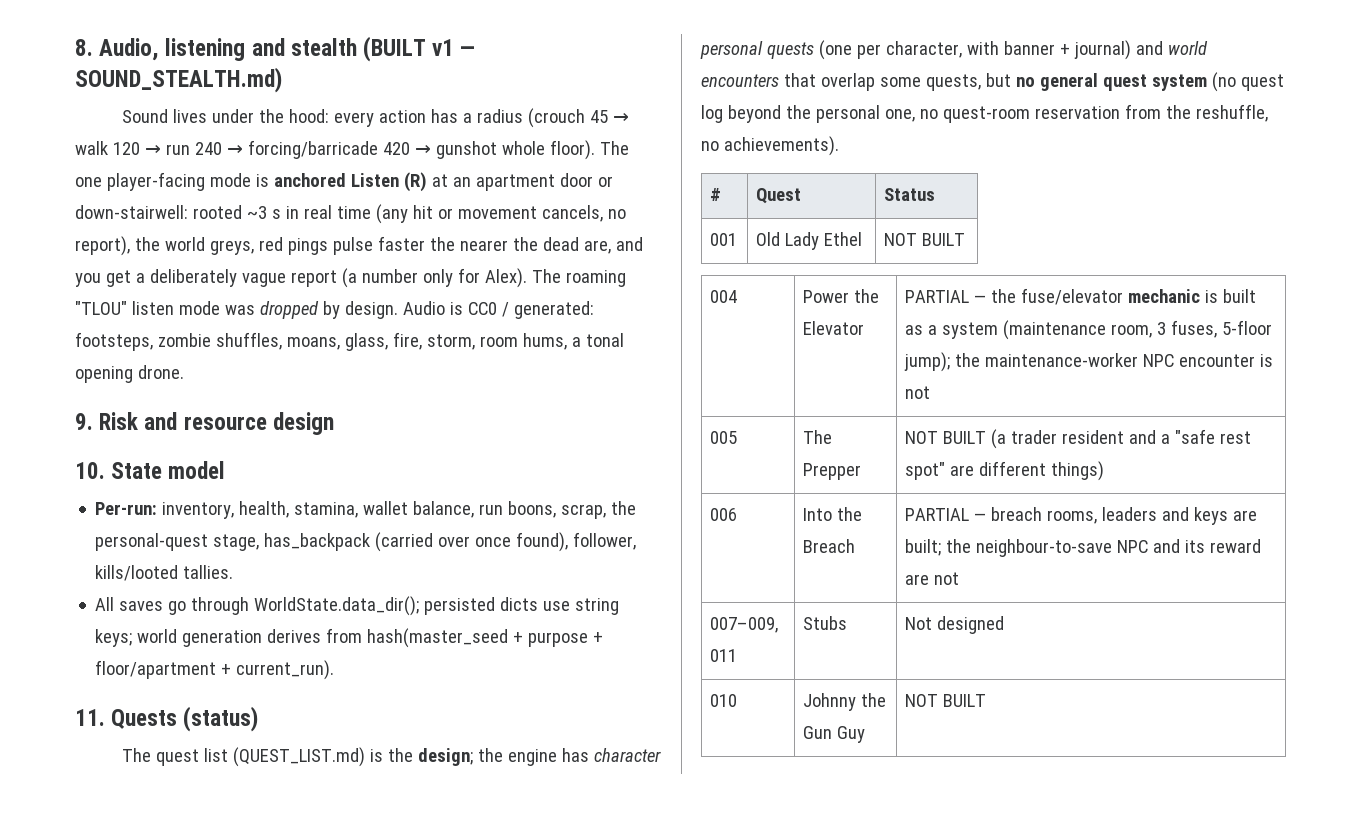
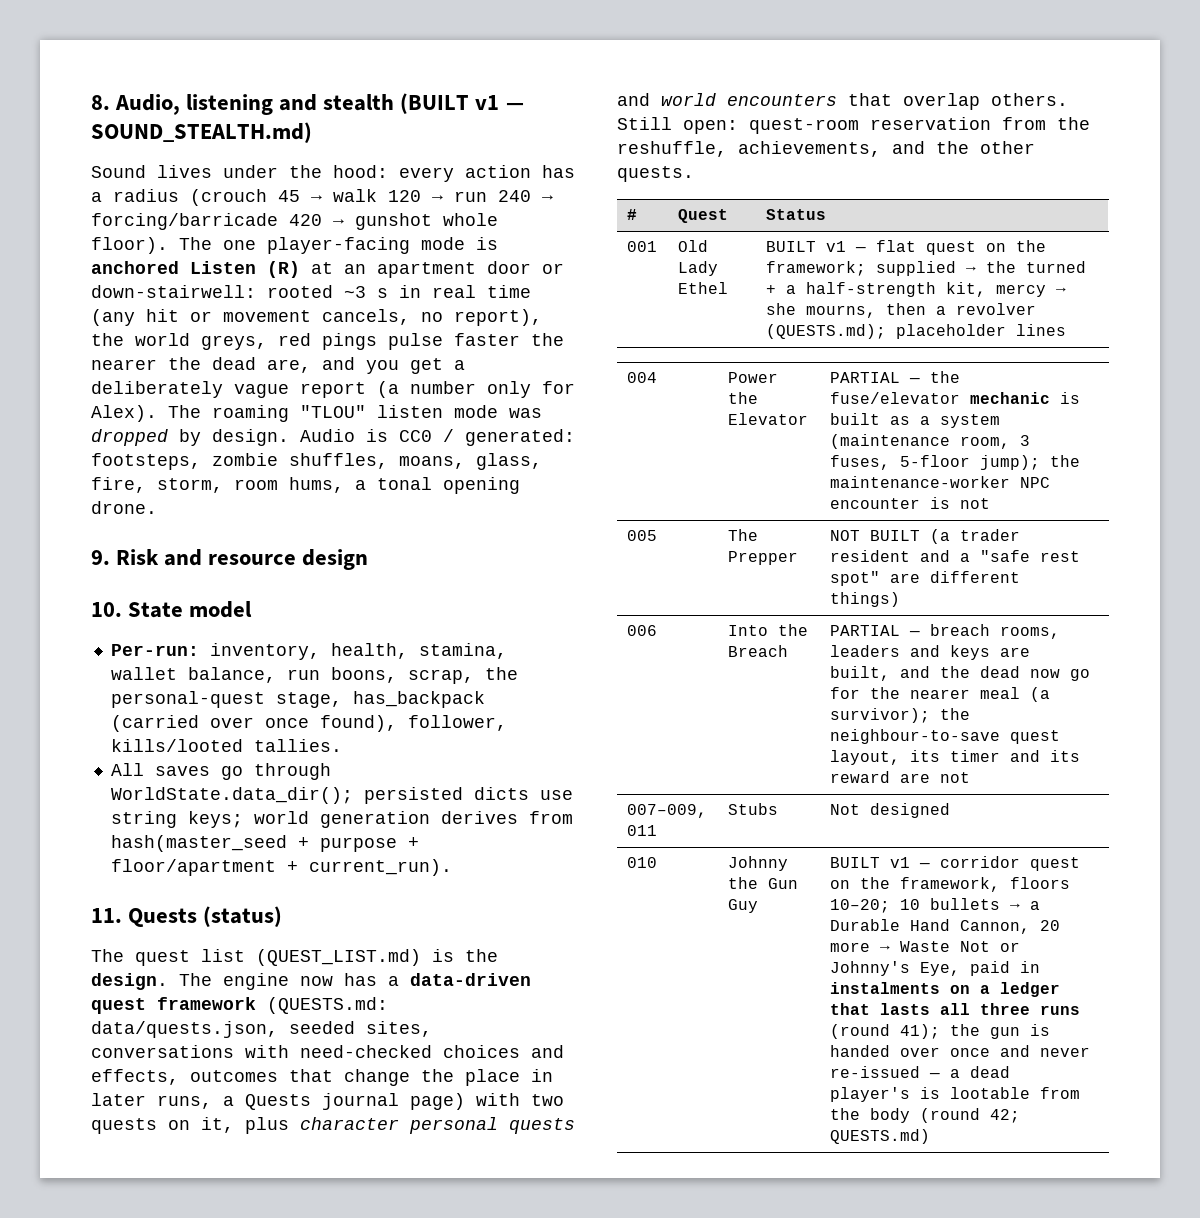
- The quest list (QUEST_LIST.md) is the design; the engine has character personal quests (one per character, with banner + journal) and world encounters that overlap some quests, but no general quest system (no quest log beyond the personal one, no quest-room reservation from the reshuffle, no achievements).
+ The quest list (QUEST_LIST.md) is the design. The engine now has a data-driven quest framework (QUESTS.md: data/quests.json, seeded sites, conversations with need-checked choices and effects, outcomes that change the place in later runs, a Quests journal page) with two quests on it, plus character personal quests and world encounters that overlap others. Still open: quest-room reservation from the reshuffle, achievements, and the other quests.
- 001 | Old Lady Ethel | NOT BUILT
+ 001 | Old Lady Ethel | BUILT v1 — flat quest on the framework; supplied → the turned + a half-strength kit, mercy → she mourns, then a revolver (QUESTS.md); placeholder lines
- 006 | Into the Breach | PARTIAL — breach rooms, leaders and keys are built; the neighbour-to-save NPC and its reward are not
+ 006 | Into the Breach | PARTIAL — breach rooms, leaders and keys are built, and the dead now go for the nearer meal (a survivor); the neighbour-to-save quest layout, its timer and its reward are not
- Johnny the Gun Guy | NOT BUILT
+ Johnny the Gun Guy | BUILT v1 — corridor quest on the framework, floors 10–20; 10 bullets → a Durable Hand Cannon, 20 more → Waste Not or Johnny's Eye, paid in instalments on a ledger that lasts all three runs (round 41); the gun is handed over once and never re-issued — a dead player's is lootable from the body (round 42; QUESTS.md)

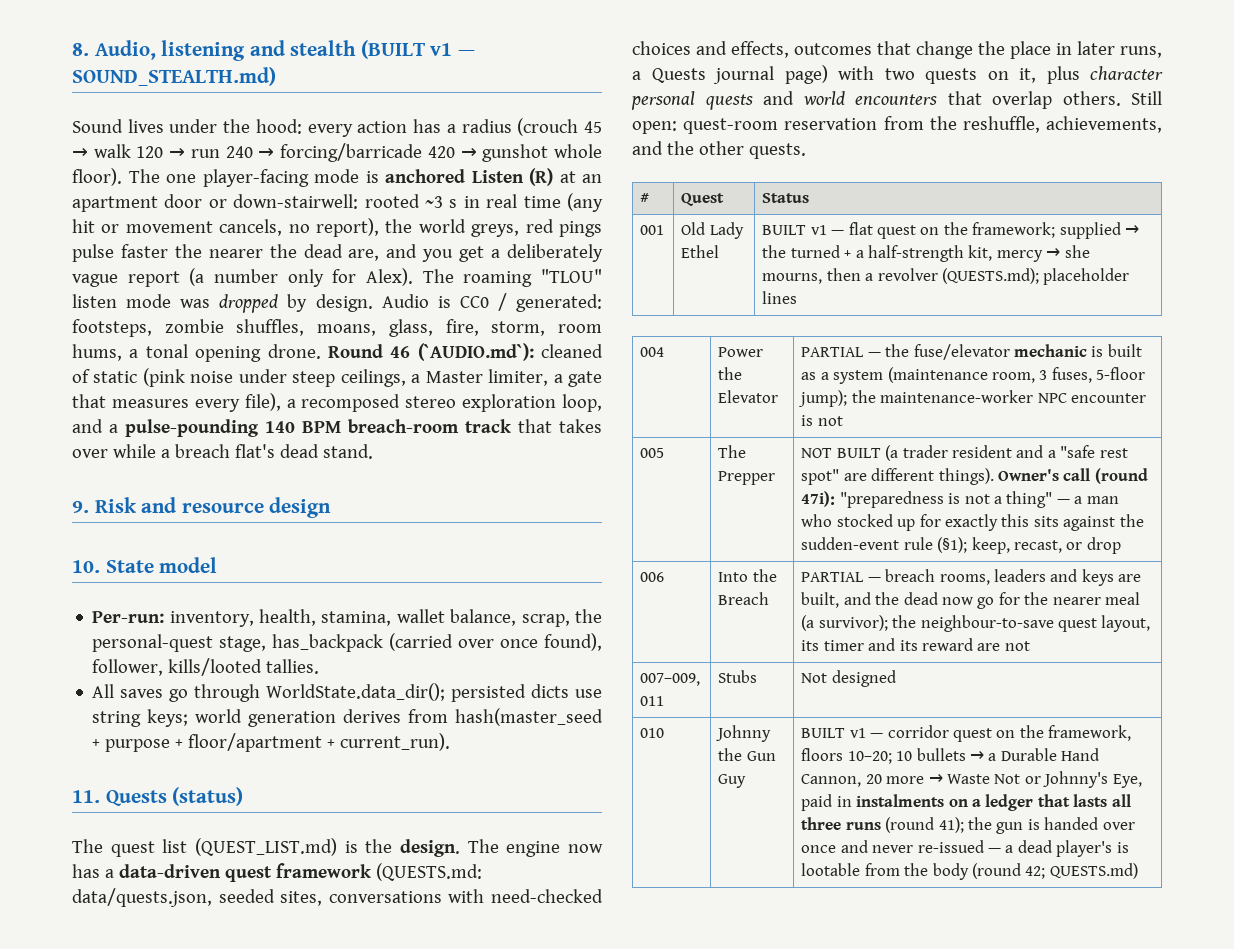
+ Round 46 (`AUDIO.md`): cleaned of static (pink noise under steep ceilings, a Master limiter, a gate that measures every file), a recomposed stereo exploration loop, and a pulse-pounding 140 BPM breach-room track that takes over while a breach flat's dead stand.
- Per-run: inventory, health, stamina, wallet balance, run boons, scrap, the personal-quest stage, has_backpack (carried over once found), follower, kills/looted tallies.
+ Per-run: inventory, health, stamina, wallet balance, scrap, the personal-quest stage, has_backpack (carried over once found), follower, kills/looted tallies.
- NOT BUILT (a trader resident and a "safe rest spot" are different things)
+ NOT BUILT (a trader resident and a "safe rest spot" are different things). Owner's call (round 47i): "preparedness is not a thing" — a man who stocked up for exactly this sits against the sudden-event rule (§1); keep, recast, or drop

